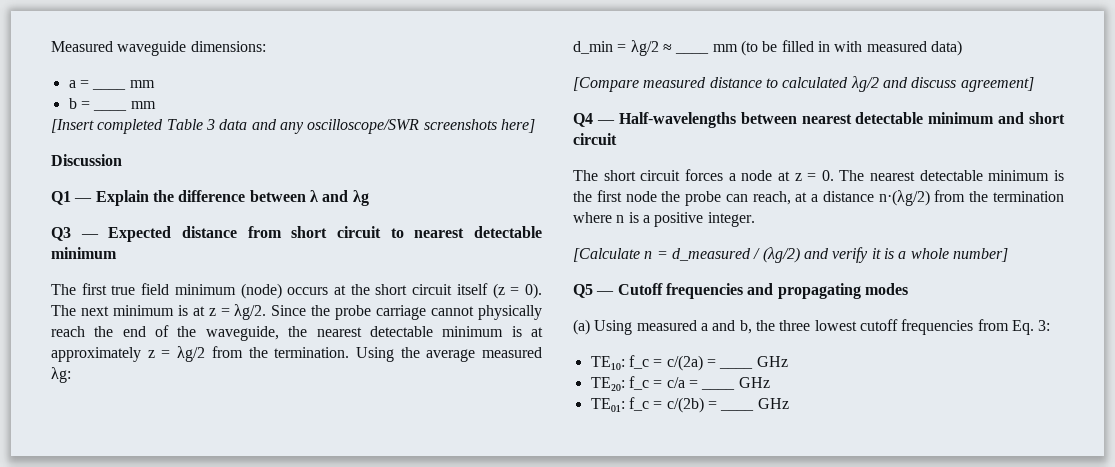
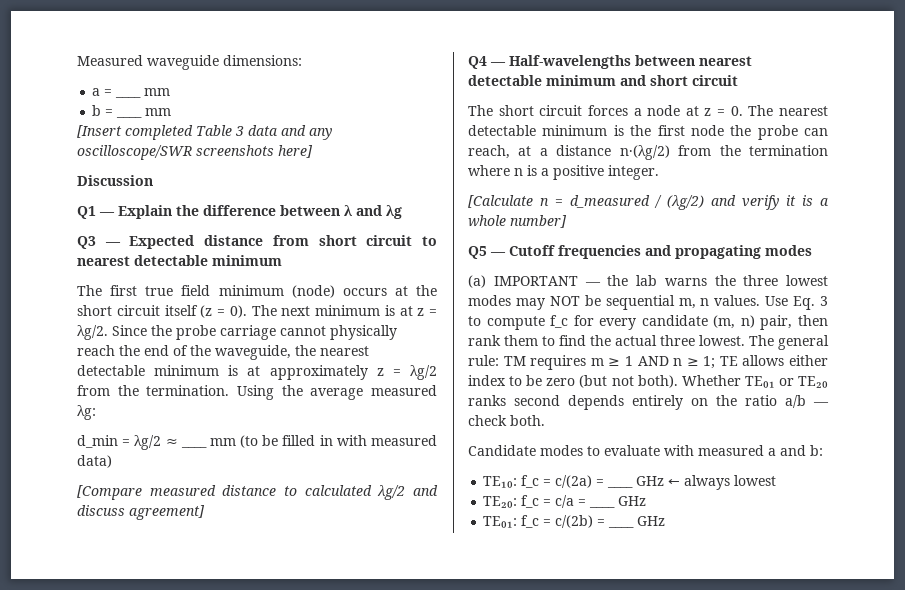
- (a) Using measured a and b, the three lowest cutoff frequencies from Eq. 3:
+ (a) IMPORTANT — the lab warns the three lowest modes may NOT be sequential m, n values. Use Eq. 3 to compute f_c for every candidate (m, n) pair, then rank them to find the actual three lowest. The general rule: TM requires m ≥ 1 AND n ≥ 1; TE allows either index to be zero (but not both). Whether TE₀₁ or TE₂₀ ranks second depends entirely on the ratio a/b — check both.
+ Candidate modes to evaluate with measured a and b:
- TE₁₀: f_c = c/(2a) = ____ GHz
+ TE₁₀: f_c = c/(2a) = ____ GHz ← always lowest

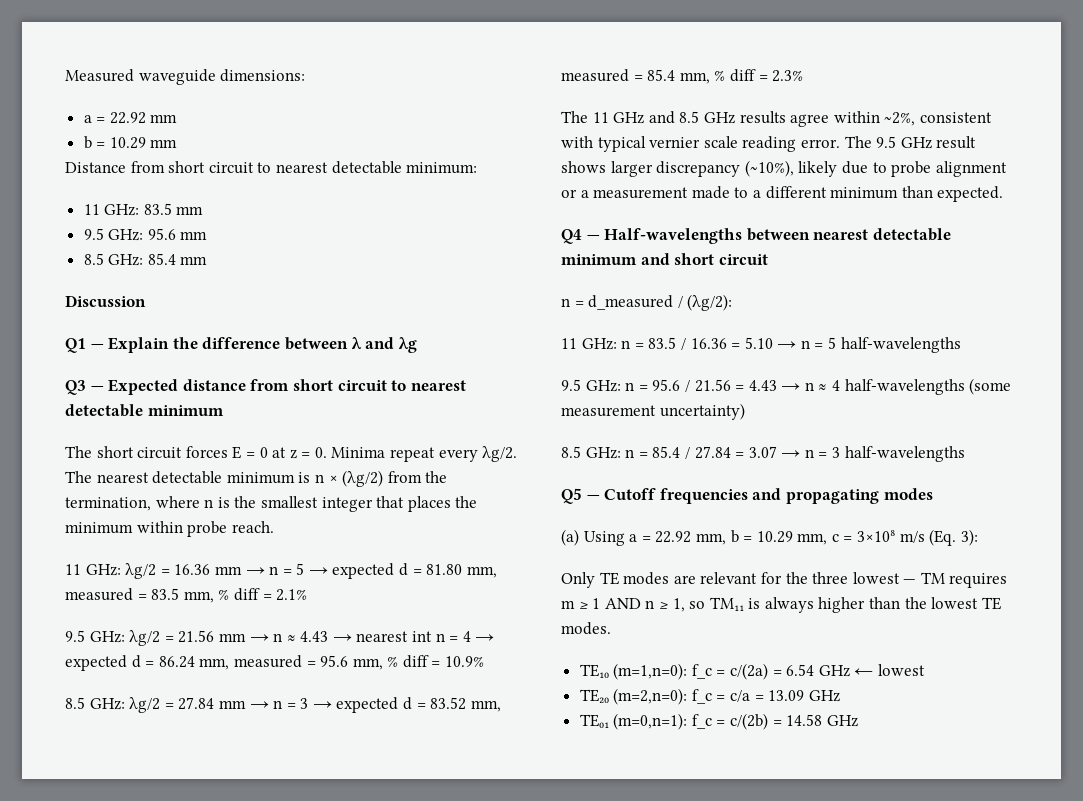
- a = ____ mm
+ a = 22.92 mm
- b = ____ mm
- [Insert completed Table 3 data and any oscilloscope/SWR screenshots here]
+ b = 10.29 mm
+ Distance from short circuit to nearest detectable minimum:
+ 11 GHz: 83.5 mm
+ 9.5 GHz: 95.6 mm
+ 8.5 GHz: 85.4 mm
- The first true field minimum (node) occurs at the short circuit itself (z = 0). The next minimum is at z = λg/2. Since the probe carriage cannot physically reach the end of the waveguide, the nearest detectable minimum is at approximately z = λg/2 from the termination. Using the average measured λg:
- d_min = λg/2 ≈ ____ mm (to be filled in with measured data)
- [Compare measured distance to calculated λg/2 and discuss agreement]
+ The short circuit forces E = 0 at z = 0. Minima repeat every λg/2. The nearest detectable minimum is n × (λg/2) from the termination, where n is the smallest integer that places the minimum within probe reach.
+ 11 GHz: λg/2 = 16.36 mm → n = 5 → expected d = 81.80 mm, measured = 83.5 mm, % diff = 2.1%
+ 9.5 GHz: λg/2 = 21.56 mm → n ≈ 4.43 → nearest int n = 4 → expected d = 86.24 mm, measured = 95.6 mm, % diff = 10.9%
+ 8.5 GHz: λg/2 = 27.84 mm → n = 3 → expected d = 83.52 mm, measured = 85.4 mm, % diff = 2.3%
+ The 11 GHz and 8.5 GHz results agree within ~2%, consistent with typical vernier scale reading error. The 9.5 GHz result shows larger discrepancy (~10%), likely due to probe alignment or a measurement made to a different minimum than expected.
- The short circuit forces a node at z = 0. The nearest detectable minimum is the first node the probe can reach, at a distance n·(λg/2) from the termination where n is a positive integer.
- [Calculate n = d_measured / (λg/2) and verify it is a whole number]
+ n = d_measured / (λg/2):
+ 11 GHz: n = 83.5 / 16.36 = 5.10 → n = 5 half-wavelengths
+ 9.5 GHz: n = 95.6 / 21.56 = 4.43 → n ≈ 4 half-wavelengths (some measurement uncertainty)
+ 8.5 GHz: n = 85.4 / 27.84 = 3.07 → n = 3 half-wavelengths
- (a) IMPORTANT — the lab warns the three lowest modes may NOT be sequential m, n values. Use Eq. 3 to compute f_c for every candidate (m, n) pair, then rank them to find the actual three lowest. The general rule: TM requires m ≥ 1 AND n ≥ 1; TE allows either index to be zero (but not both). Whether TE₀₁ or TE₂₀ ranks second depends entirely on the ratio a/b — check both.
- Candidate modes to evaluate with measured a and b:
- TE₁₀: f_c = c/(2a) = ____ GHz ← always lowest
+ (a) Using a = 22.92 mm, b = 10.29 mm, c = 3×10⁸ m/s (Eq. 3):
+ Only TE modes are relevant for the three lowest — TM requires m ≥ 1 AND n ≥ 1, so TM₁₁ is always higher than the lowest TE modes.
+ TE₁₀ (m=1,n=0): f_c = c/(2a) = 6.54 GHz ← lowest
- TE₂₀: f_c = c/a = ____ GHz
+ TE₂₀ (m=2,n=0): f_c = c/a = 13.09 GHz
- TE₀₁: f_c = c/(2b) = ____ GHz
+ TE₀₁ (m=0,n=1): f_c = c/(2b) = 14.58 GHz

